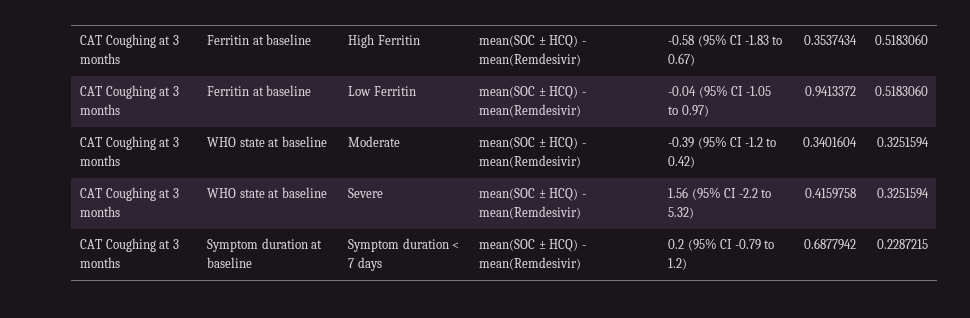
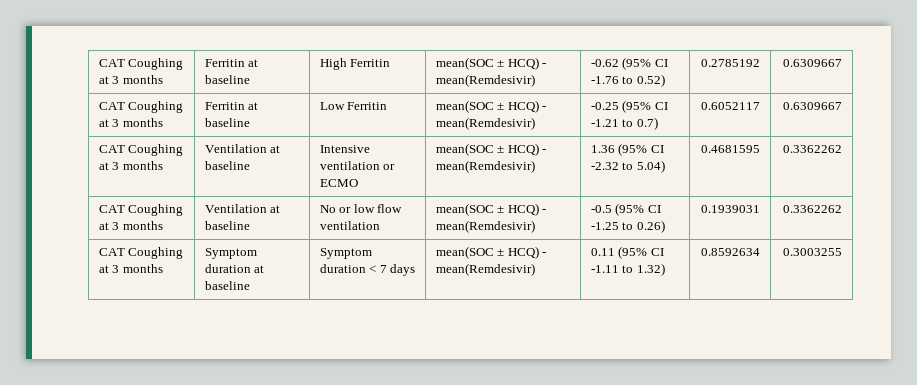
- CAT Coughing at 3 months | Ferritin at baseline | High Ferritin | mean(SOC ± HCQ) - mean(Remdesivir) | -0.58 (95% CI -1.83 to 0.67) | 0.3537434 | 0.5183060
+ CAT Coughing at 3 months | Ferritin at baseline | High Ferritin | mean(SOC ± HCQ) - mean(Remdesivir) | -0.62 (95% CI -1.76 to 0.52) | 0.2785192 | 0.6309667
- CAT Coughing at 3 months | Ferritin at baseline | Low Ferritin | mean(SOC ± HCQ) - mean(Remdesivir) | -0.04 (95% CI -1.05 to 0.97) | 0.9413372 | 0.5183060
- CAT Coughing at 3 months | WHO state at baseline | Moderate | mean(SOC ± HCQ) - mean(Remdesivir) | -0.39 (95% CI -1.2 to 0.42) | 0.3401604 | 0.3251594
- CAT Coughing at 3 months | WHO state at baseline | Severe | mean(SOC ± HCQ) - mean(Remdesivir) | 1.56 (95% CI -2.2 to 5.32) | 0.4159758 | 0.3251594
+ CAT Coughing at 3 months | Ferritin at baseline | Low Ferritin | mean(SOC ± HCQ) - mean(Remdesivir) | -0.25 (95% CI -1.21 to 0.7) | 0.6052117 | 0.6309667
+ CAT Coughing at 3 months | Ventilation at baseline | Intensive ventilation or ECMO | mean(SOC ± HCQ) - mean(Remdesivir) | 1.36 (95% CI -2.32 to 5.04) | 0.4681595 | 0.3362262
+ CAT Coughing at 3 months | Ventilation at baseline | No or low flow ventilation | mean(SOC ± HCQ) - mean(Remdesivir) | -0.5 (95% CI -1.25 to 0.26) | 0.1939031 | 0.3362262
- CAT Coughing at 3 months | Symptom duration at baseline | Symptom duration < 7 days | mean(SOC ± HCQ) - mean(Remdesivir) | 0.2 (95% CI -0.79 to 1.2) | 0.6877942 | 0.2287215
+ CAT Coughing at 3 months | Symptom duration at baseline | Symptom duration < 7 days | mean(SOC ± HCQ) - mean(Remdesivir) | 0.11 (95% CI -1.11 to 1.32) | 0.8592634 | 0.3003255

